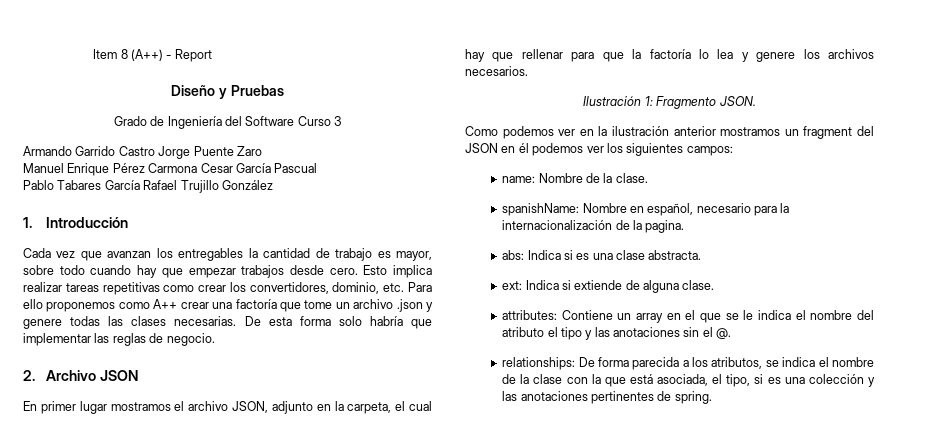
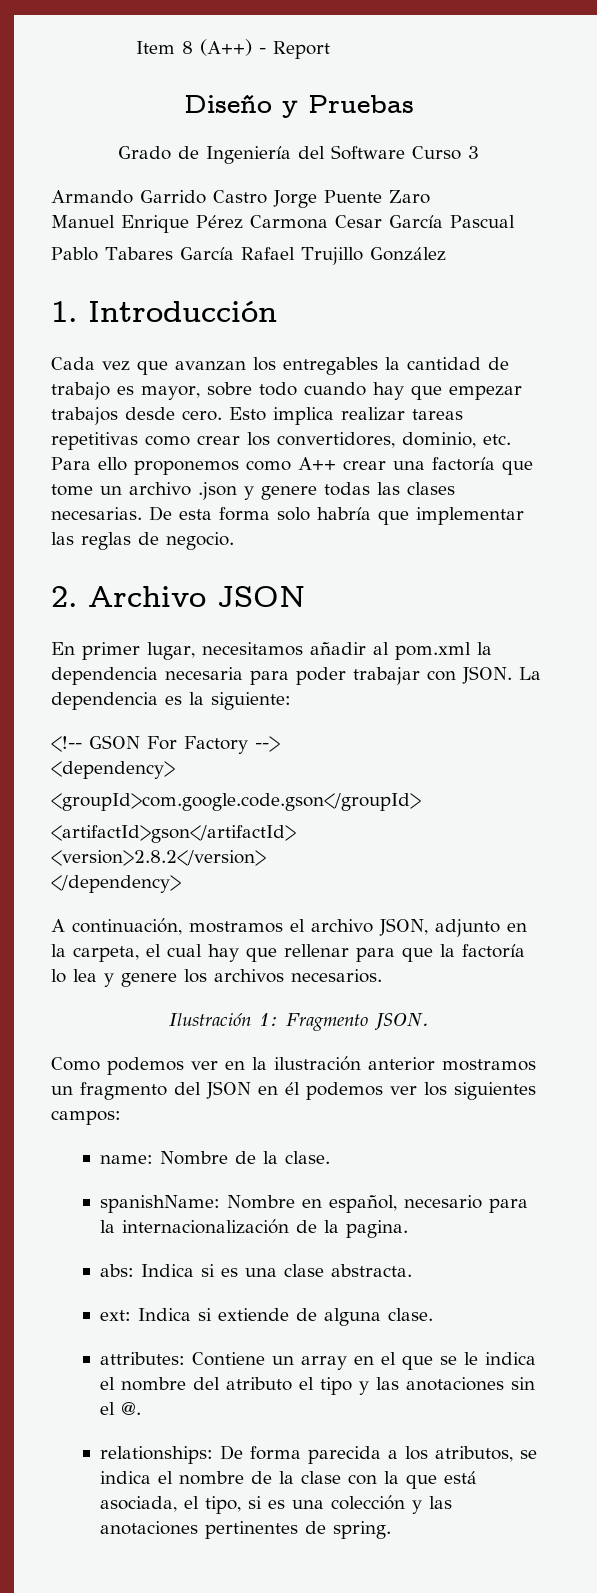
- En primer lugar mostramos el archivo JSON, adjunto en la carpeta, el cual hay que rellenar para que la factoría lo lea y genere los archivos necesarios.
+ En primer lugar, necesitamos añadir al pom.xml la dependencia necesaria para poder trabajar con JSON. La dependencia es la siguiente:
+ <!-- GSON For Factory -->
+ <dependency>
+ <groupId>com.google.code.gson</groupId>
+ <artifactId>gson</artifactId>
+ <version>2.8.2</version>
+ </dependency>
+ A continuación, mostramos el archivo JSON, adjunto en la carpeta, el cual hay que rellenar para que la factoría lo lea y genere los archivos necesarios.
- Como podemos ver en la ilustración anterior mostramos un fragment del JSON en él podemos ver los siguientes campos:
+ Como podemos ver en la ilustración anterior mostramos un fragmento del JSON en él podemos ver los siguientes campos:

